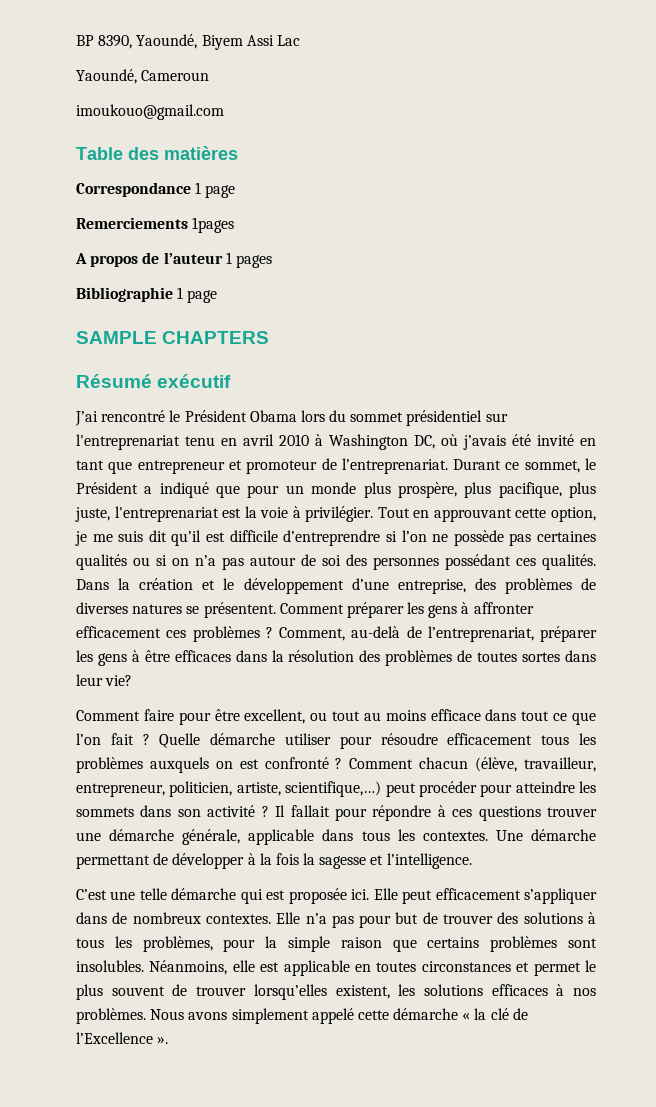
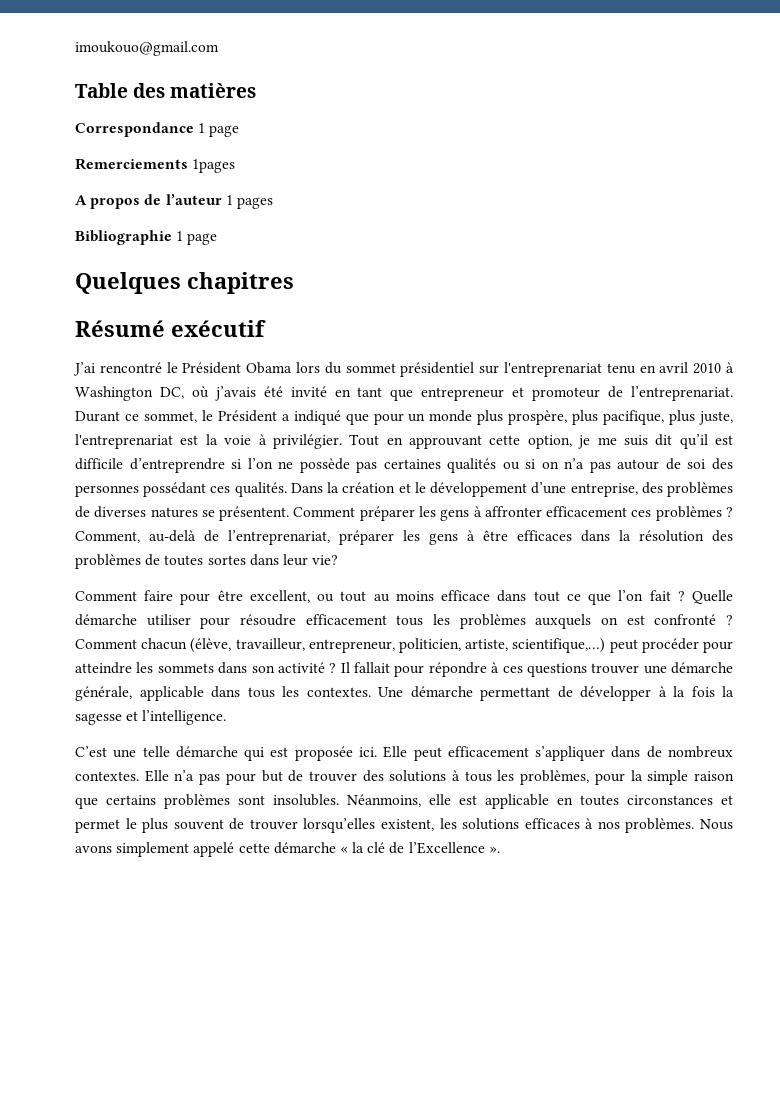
- BP 8390, Yaoundé, Biyem Assi Lac
- Yaoundé, Cameroun
- SAMPLE CHAPTERS
+ Quelques chapitres

